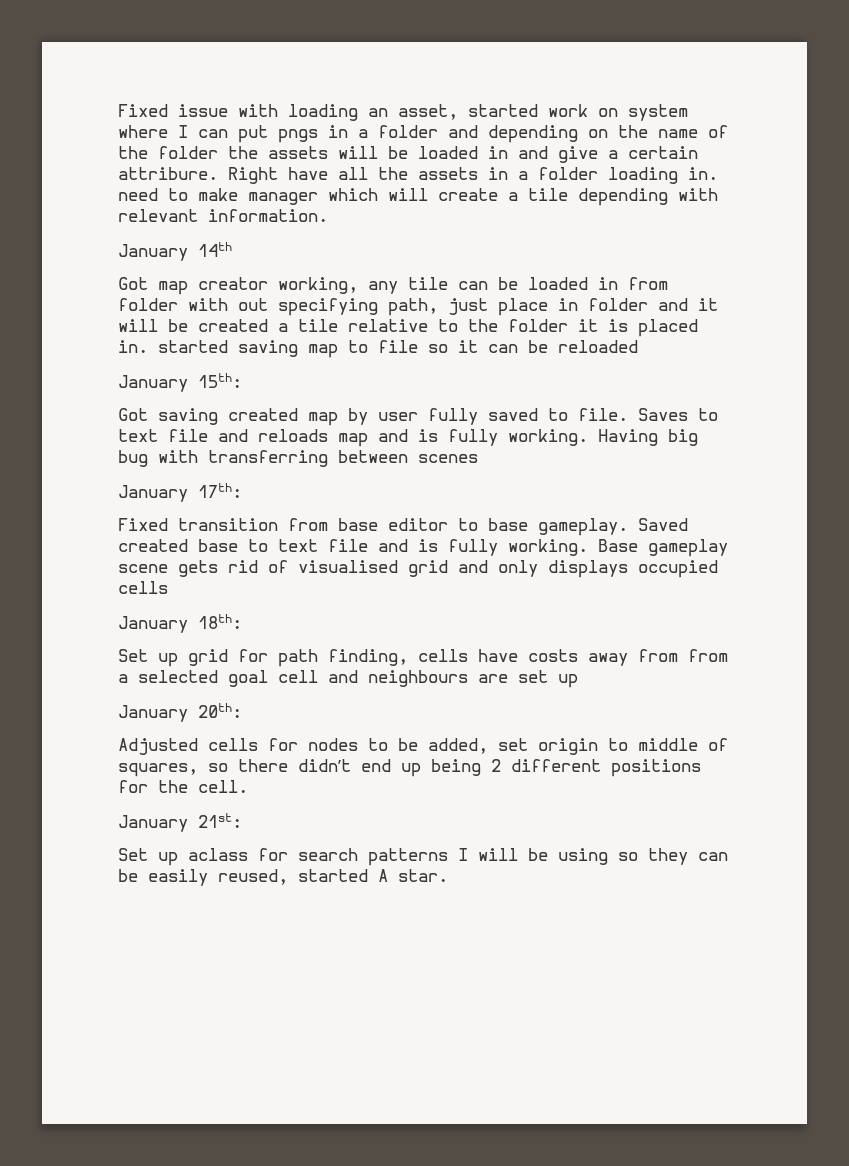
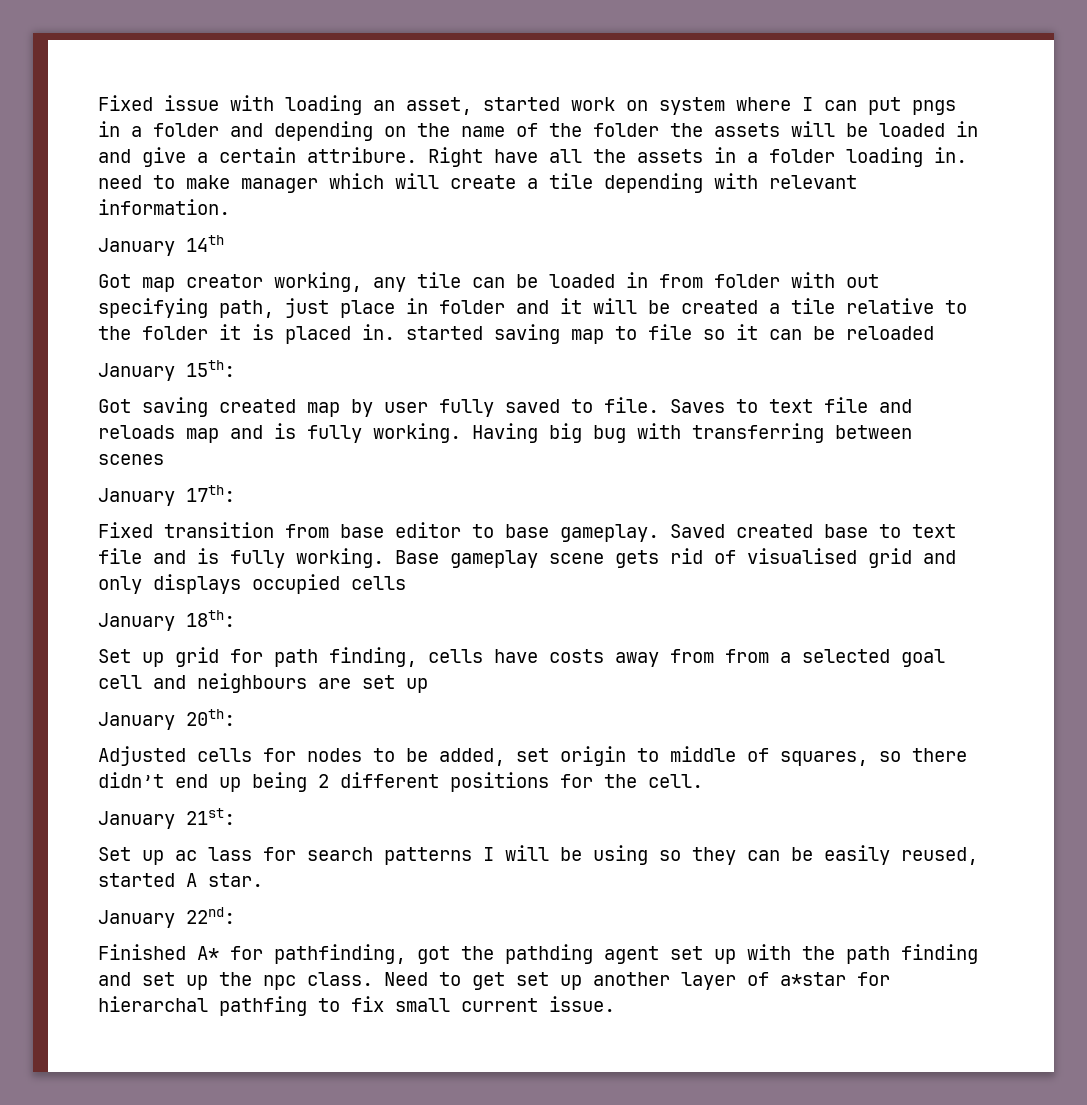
- Set up aclass for search patterns I will be using so they can be easily reused, started A star.
+ Set up ac lass for search patterns I will be using so they can be easily reused, started A star.
+ January 22nd:
+ Finished A* for pathfinding, got the pathding agent set up with the path finding and set up the npc class. Need to get set up another layer of a*star for hierarchal pathfing to fix small current issue.

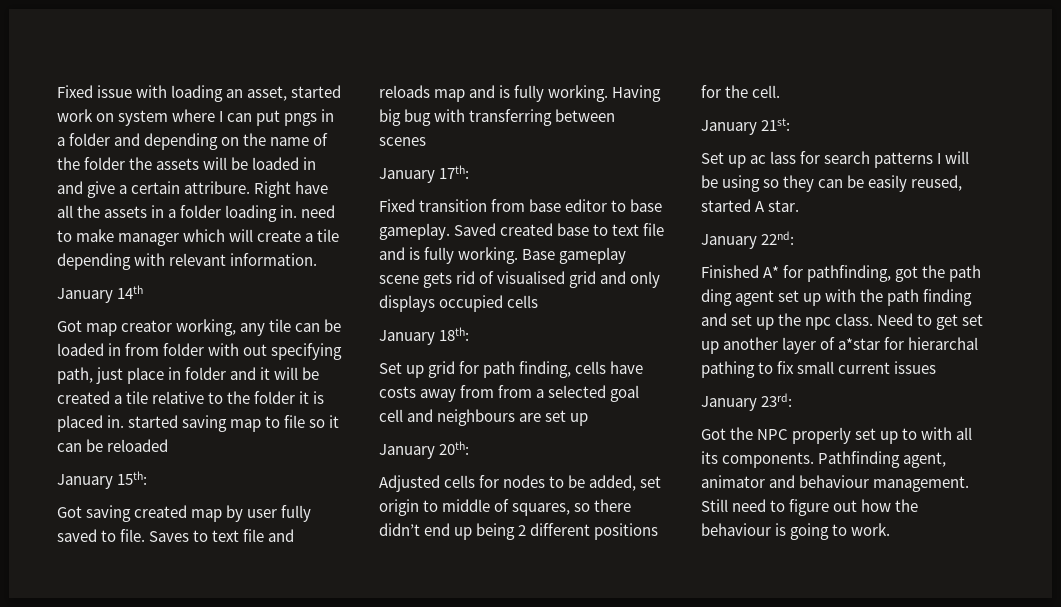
- Finished A* for pathfinding, got the pathding agent set up with the path finding and set up the npc class.
+ Finished A* for pathfinding, got the path ding agent set up with the path finding and set up the npc class.
- Need to get set up another layer of a*star for hierarchal pathfing to fix small current issue.
+ Need to get set up another layer of a*star for hierarchal pathing to fix small current issues
+ January 23rd:
+ Got the NPC properly set up to with all its components. Pathfinding agent, animator and behaviour management. Still need to figure out how the behaviour is going to work.

